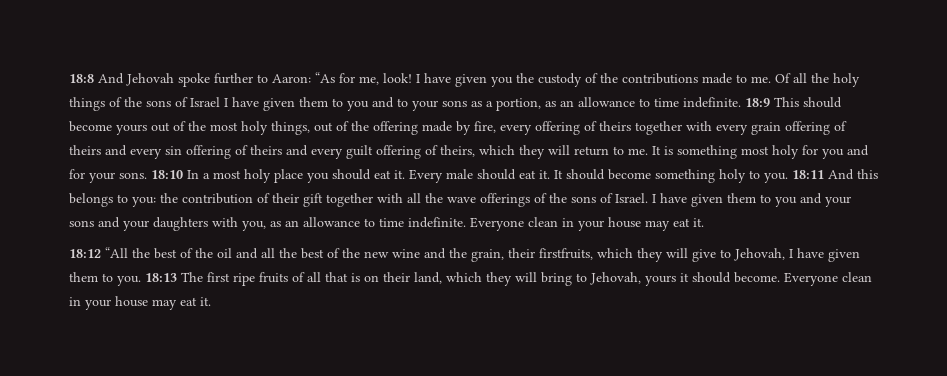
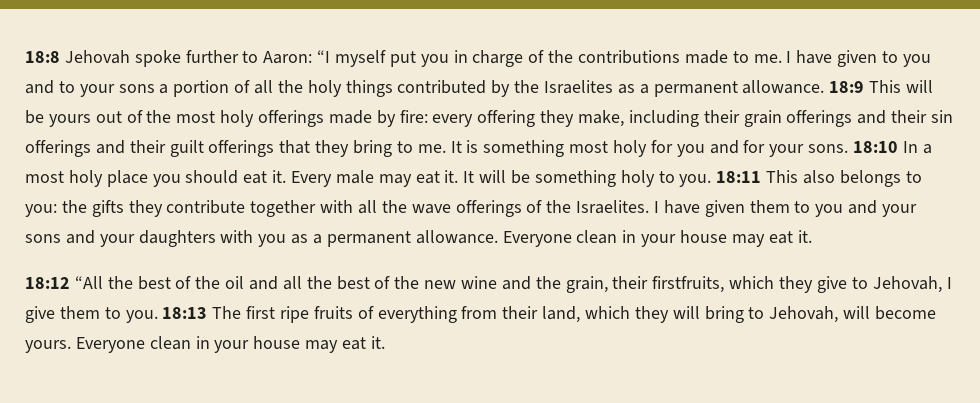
- 18:8 And Jehovah spoke further to Aaron: “As for me, look! I have given you the custody of the contributions made to me.
+ 18:8 Jehovah spoke further to Aaron: “I myself put you in charge of the contributions made to me.
- Of all the holy things of the sons of Israel I have given them to you and to your sons as a portion, as an allowance to time indefinite. 18:9 This should become yours out of the most holy things, out of the offering made by fire, every offering of theirs together with every grain offering of theirs and every sin offering of theirs and every guilt offering of theirs, which they will return to me.
+ I have given to you and to your sons a portion of all the holy things contributed by the Israelites as a permanent allowance. 18:9 This will be yours out of the most holy offerings made by fire: every offering they make, including their grain offerings and their sin offerings and their guilt offerings that they bring to me.
- Every male should eat it.
+ Every male may eat it.
- It should become something holy to you.
+ It will be something holy to you.
- 18:11 And this belongs to you: the contribution of their gift together with all the wave offerings of the sons of Israel.
+ 18:11 This also belongs to you: the gifts they contribute together with all the wave offerings of the Israelites.
- I have given them to you and your sons and your daughters with you, as an allowance to time indefinite.
+ I have given them to you and your sons and your daughters with you as a permanent allowance.
- 18:12 “All the best of the oil and all the best of the new wine and the grain, their firstfruits, which they will give to Jehovah, I have given them to you.
+ 18:12 “All the best of the oil and all the best of the new wine and the grain, their firstfruits, which they give to Jehovah, I give them to you.
- 18:13 The first ripe fruits of all that is on their land, which they will bring to Jehovah, yours it should become.
+ 18:13 The first ripe fruits of everything from their land, which they will bring to Jehovah, will become yours.

